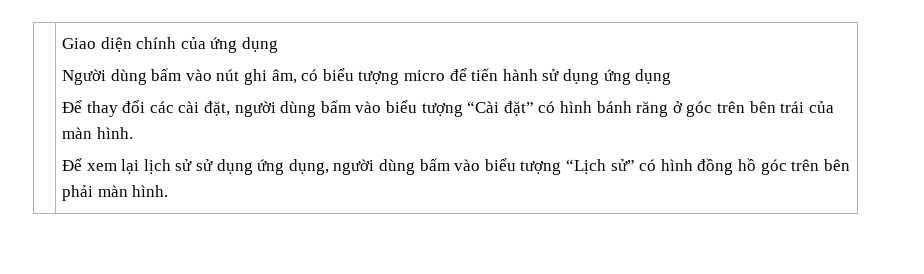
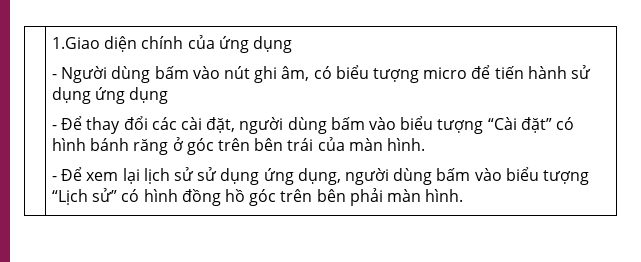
- Giao diện chính của ứng dụng
+ 1.Giao diện chính của ứng dụng
- Người dùng bấm vào nút ghi âm, có biểu tượng micro để tiến hành sử dụng ứng dụng
+ - Người dùng bấm vào nút ghi âm, có biểu tượng micro để tiến hành sử dụng ứng dụng
- Để thay đổi các cài đặt, người dùng bấm vào biểu tượng “Cài đặt” có hình bánh răng ở góc trên bên trái của màn hình.
+ - Để thay đổi các cài đặt, người dùng bấm vào biểu tượng “Cài đặt” có hình bánh răng ở góc trên bên trái của màn hình.
- Để xem lại lịch sử sử dụng ứng dụng, người dùng bấm vào biểu tượng “Lịch sử” có hình đồng hồ góc trên bên phải màn hình.
+ - Để xem lại lịch sử sử dụng ứng dụng, người dùng bấm vào biểu tượng “Lịch sử” có hình đồng hồ góc trên bên phải màn hình.

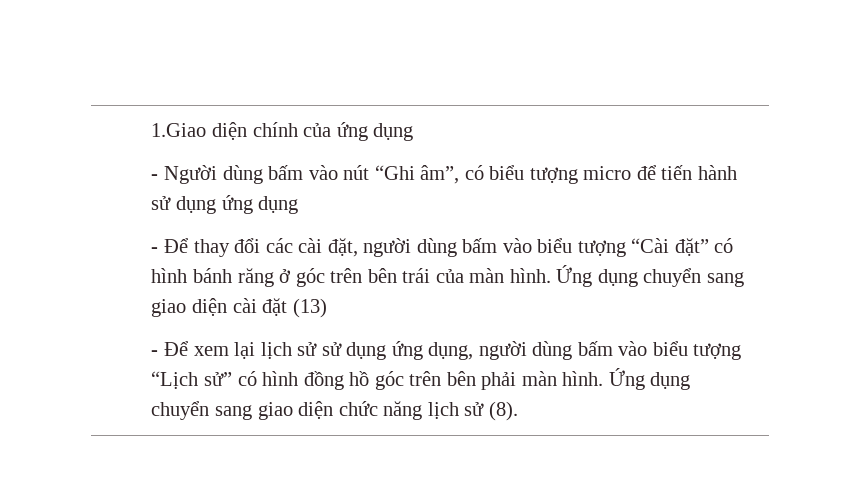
- - Người dùng bấm vào nút ghi âm, có biểu tượng micro để tiến hành sử dụng ứng dụng
+ - Người dùng bấm vào nút “Ghi âm”, có biểu tượng micro để tiến hành sử dụng ứng dụng
+ Ứng dụng chuyển sang giao diện cài đặt (13)
+ Ứng dụng chuyển sang giao diện chức năng lịch sử (8).

